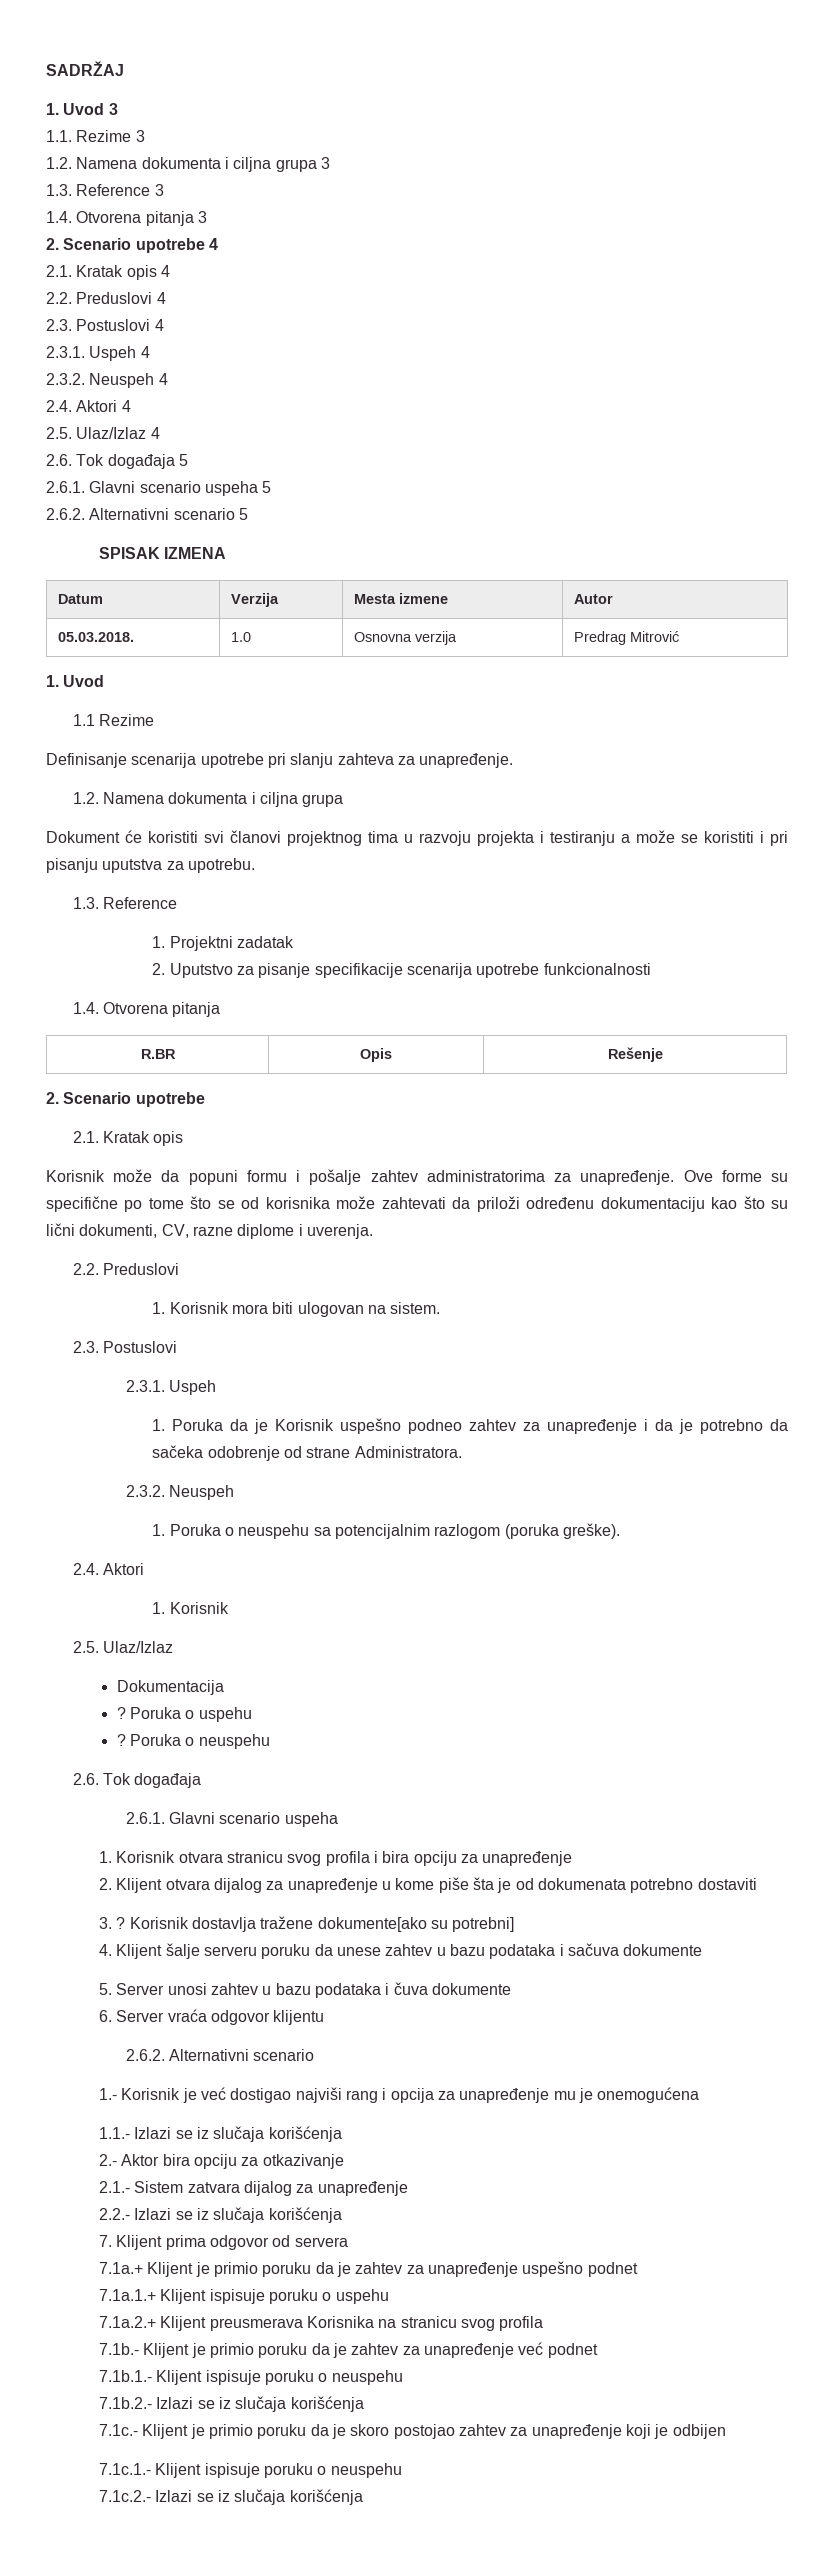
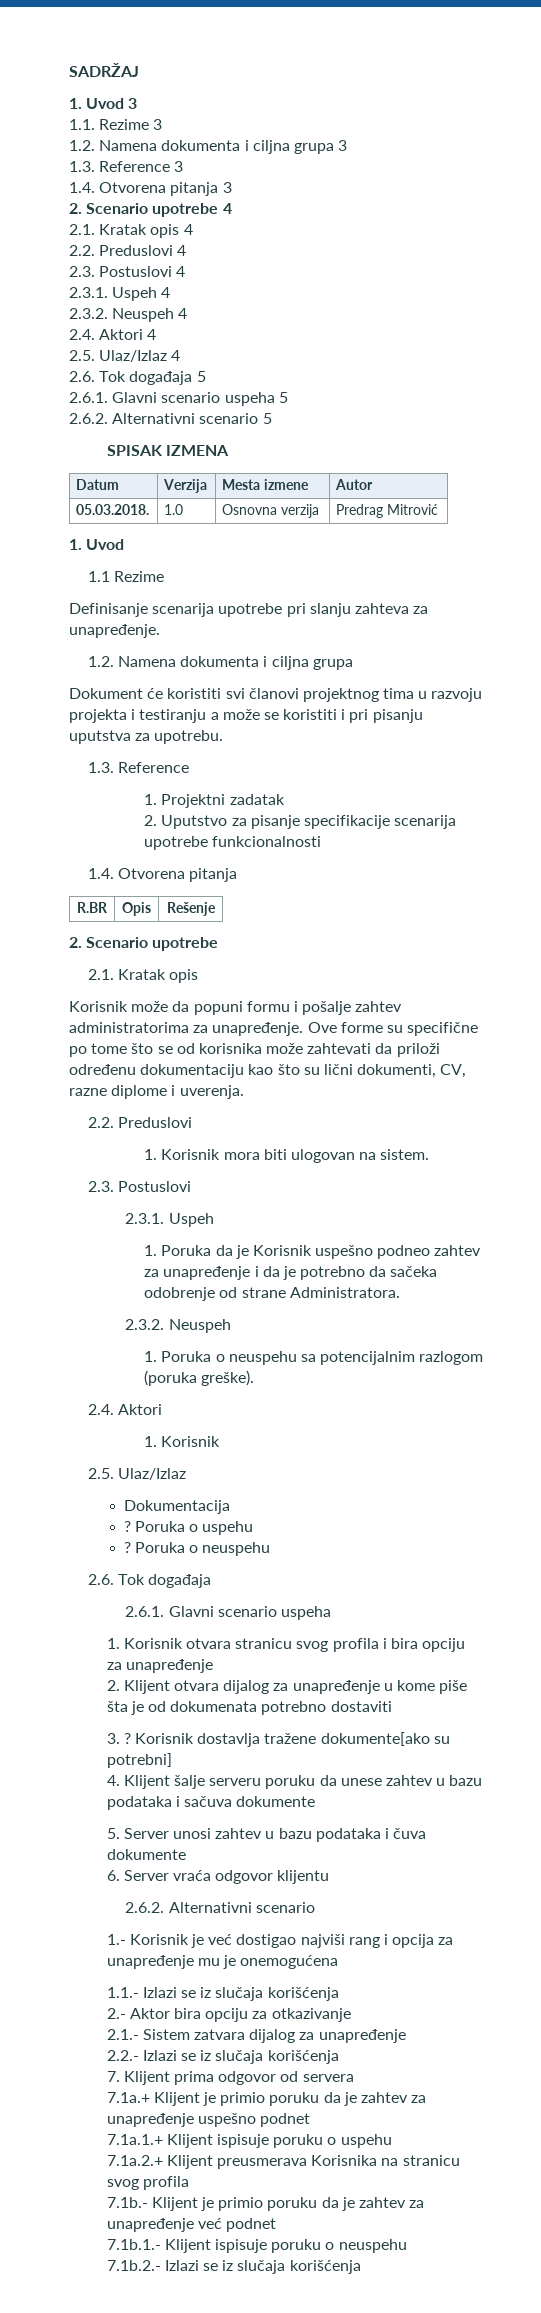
- 7.1c.- Klijent je primio poruku da je skoro postojao zahtev za unapređenje koji je odbijen
- 7.1c.1.- Klijent ispisuje poruku o neuspehu
- 7.1c.2.- Izlazi se iz slučaja korišćenja

